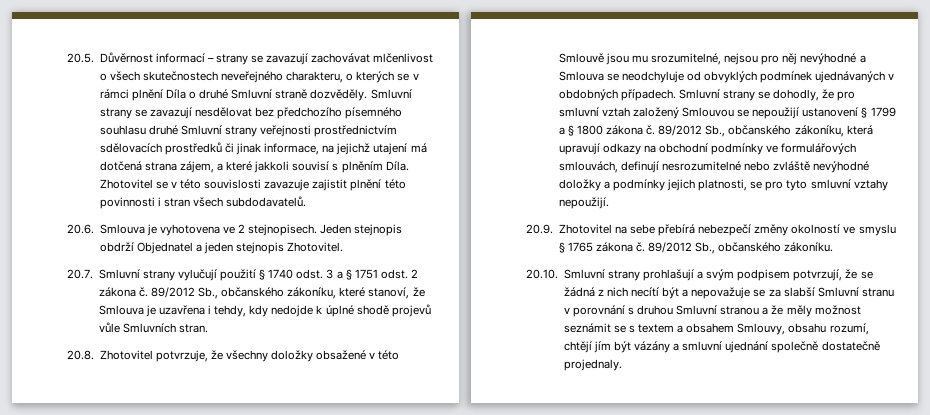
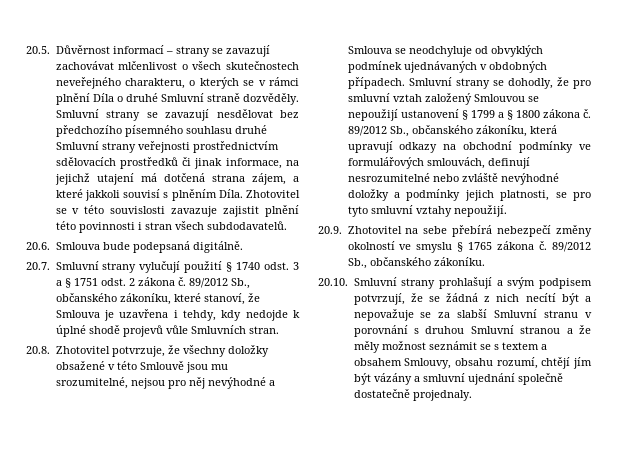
- 20.6. Smlouva je vyhotovena ve 2 stejnopisech. Jeden stejnopis obdrží Objednatel a jeden stejnopis Zhotovitel.
+ 20.6. Smlouva bude podepsaná digitálně.

